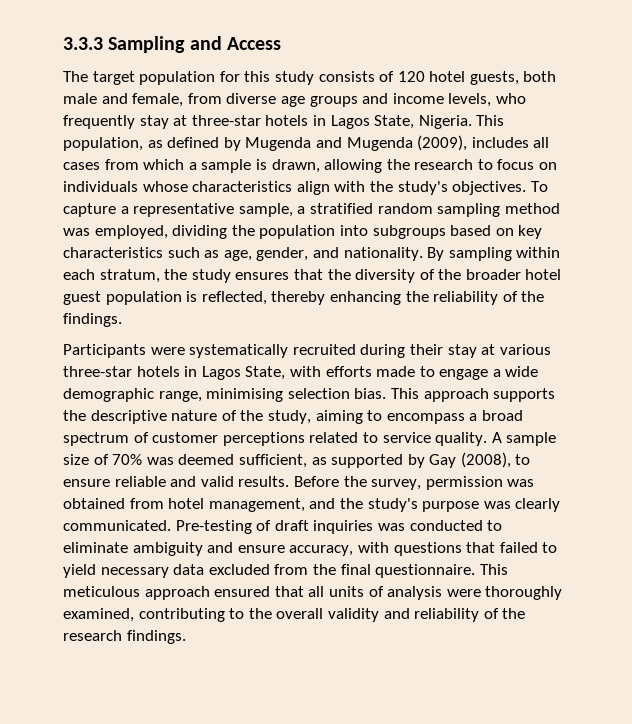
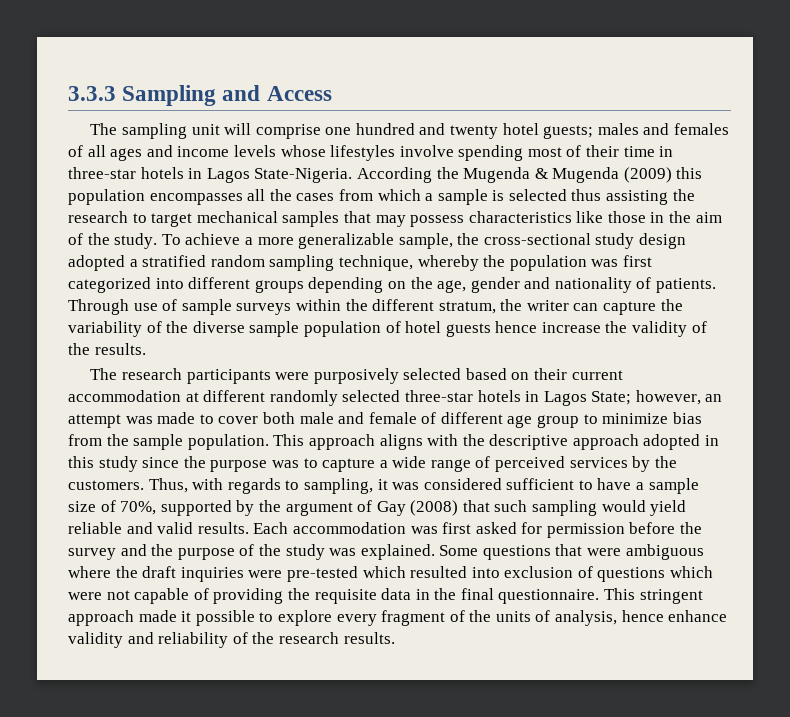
- The target population for this study consists of 120 hotel guests, both male and female, from diverse age groups and income levels, who frequently stay at three-star hotels in Lagos State, Nigeria. This population, as defined by Mugenda and Mugenda (2009), includes all cases from which a sample is drawn, allowing the research to focus on individuals whose characteristics align with the study's objectives. To capture a representative sample, a stratified random sampling method was employed, dividing the population into subgroups based on key characteristics such as age, gender, and nationality. By sampling within each stratum, the study ensures that the diversity of the broader hotel guest population is reflected, thereby enhancing the reliability of the findings.
- Participants were systematically recruited during their stay at various three-star hotels in Lagos State, with efforts made to engage a wide demographic range, minimising selection bias. This approach supports the descriptive nature of the study, aiming to encompass a broad spectrum of customer perceptions related to service quality. A sample size of 70% was deemed sufficient, as supported by Gay (2008), to ensure reliable and valid results. Before the survey, permission was obtained from hotel management, and the study's purpose was clearly communicated. Pre-testing of draft inquiries was conducted to eliminate ambiguity and ensure accuracy, with questions that failed to yield necessary data excluded from the final questionnaire. This meticulous approach ensured that all units of analysis were thoroughly examined, contributing to the overall validity and reliability of the research findings.
+ The sampling unit will comprise one hundred and twenty hotel guests; males and females of all ages and income levels whose lifestyles involve spending most of their time in three-star hotels in Lagos State-Nigeria. According the Mugenda & Mugenda (2009) this population encompasses all the cases from which a sample is selected thus assisting the research to target mechanical samples that may possess characteristics like those in the aim of the study. To achieve a more generalizable sample, the cross-sectional study design adopted a stratified random sampling technique, whereby the population was first categorized into different groups depending on the age, gender and nationality of patients. Through use of sample surveys within the different stratum, the writer can capture the variability of the diverse sample population of hotel guests hence increase the validity of the results.
+ The research participants were purposively selected based on their current accommodation at different randomly selected three-star hotels in Lagos State; however, an attempt was made to cover both male and female of different age group to minimize bias from the sample population. This approach aligns with the descriptive approach adopted in this study since the purpose was to capture a wide range of perceived services by the customers. Thus, with regards to sampling, it was considered sufficient to have a sample size of 70%, supported by the argument of Gay (2008) that such sampling would yield reliable and valid results. Each accommodation was first asked for permission before the survey and the purpose of the study was explained. Some questions that were ambiguous where the draft inquiries were pre-tested which resulted into exclusion of questions which were not capable of providing the requisite data in the final questionnaire. This stringent approach made it possible to explore every fragment of the units of analysis, hence enhance validity and reliability of the research results.

